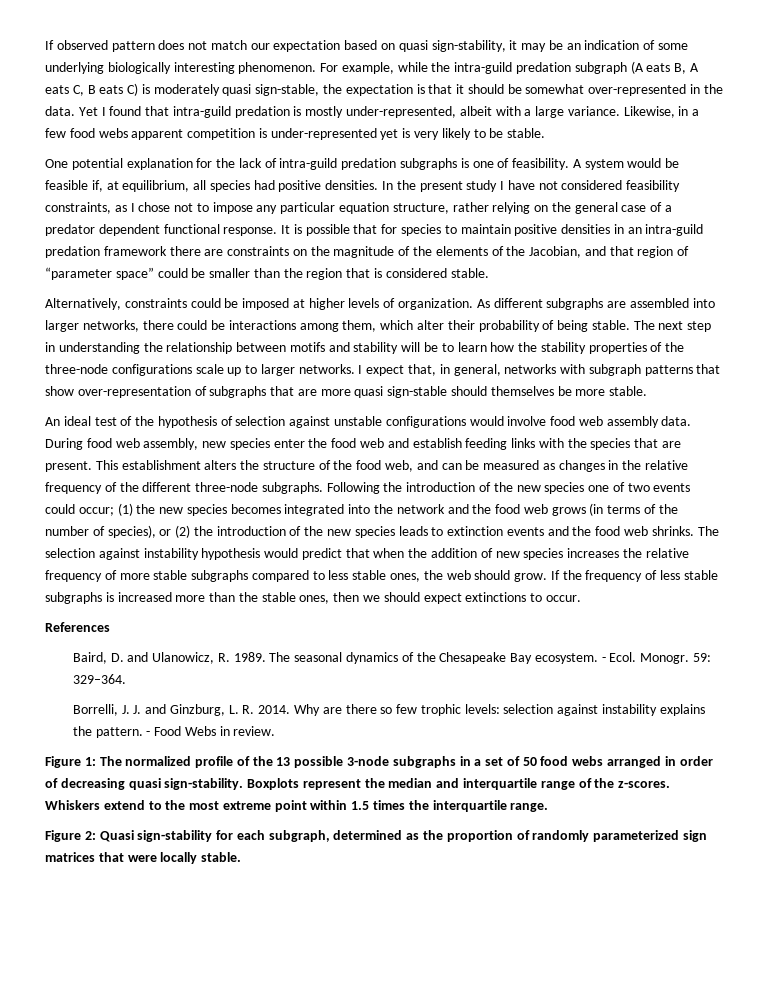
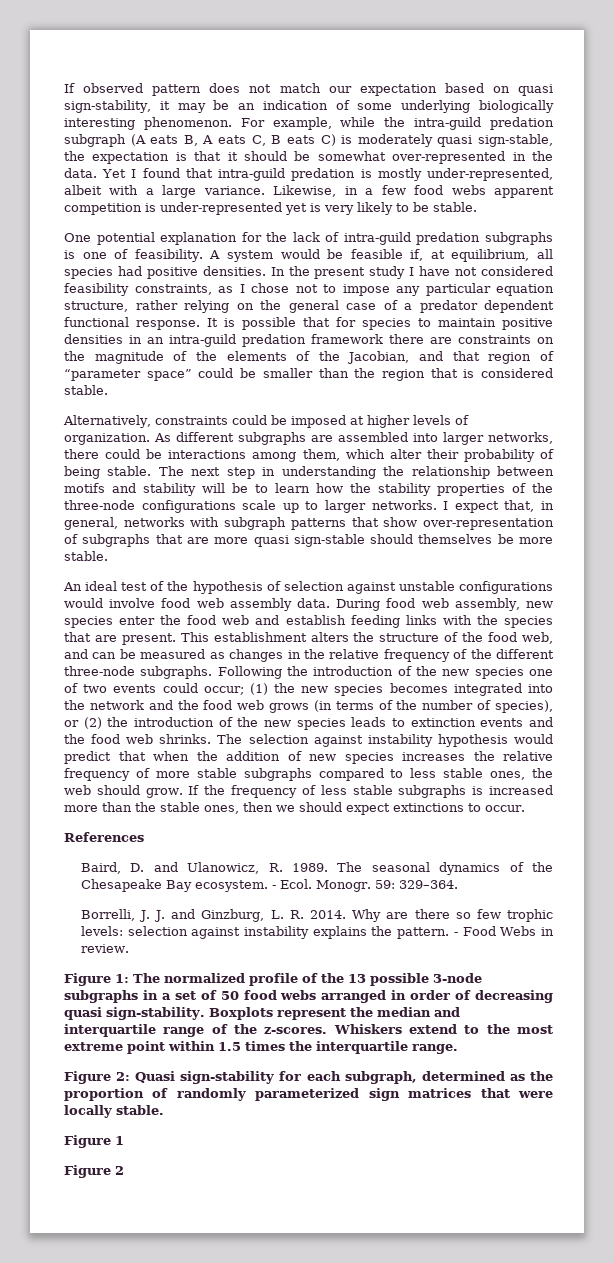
+ Figure 1
+ Figure 2

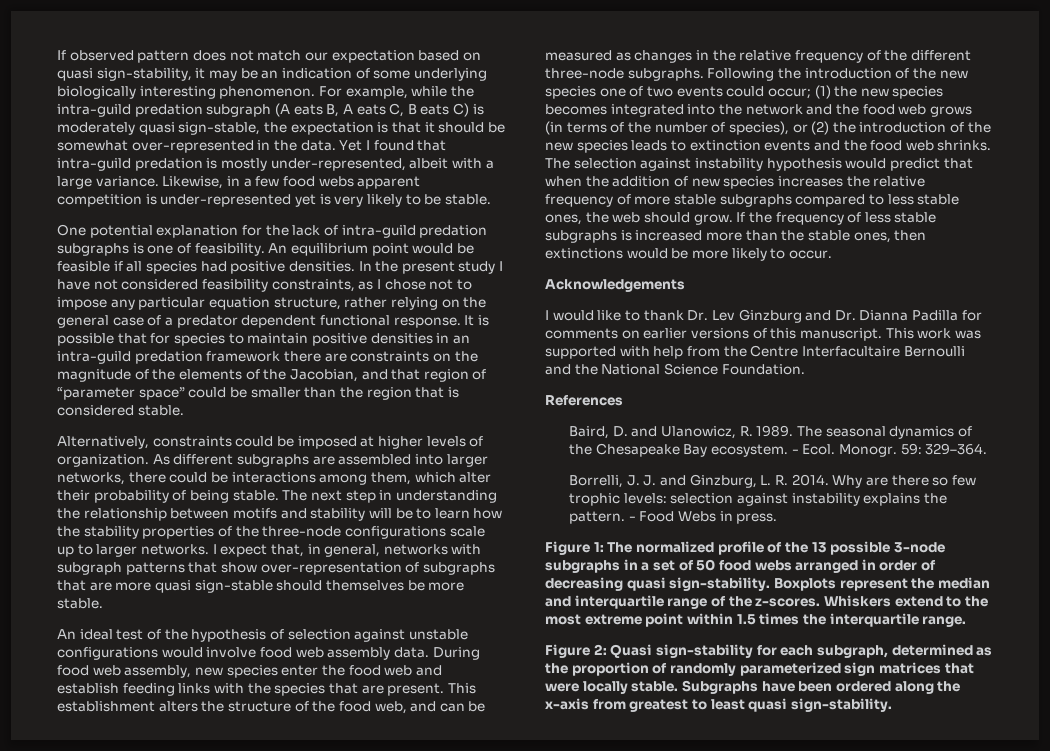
- A system would be feasible if, at equilibrium, all species had positive densities.
+ An equilibrium point would be feasible if all species had positive densities.
- If the frequency of less stable subgraphs is increased more than the stable ones, then we should expect extinctions to occur.
+ If the frequency of less stable subgraphs is increased more than the stable ones, then extinctions would be more likely to occur.
+ Acknowledgements
+ I would like to thank Dr. Lev Ginzburg and Dr. Dianna Padilla for comments on earlier versions of this manuscript. This work was supported with help from the Centre Interfacultaire Bernoulli and the National Science Foundation.
- - Food Webs in review.
+ - Food Webs in press.
- Figure 2: Quasi sign-stability for each subgraph, determined as the proportion of randomly parameterized sign matrices that were locally stable.
- Figure 1
- Figure 2
+ Figure 2: Quasi sign-stability for each subgraph, determined as the proportion of randomly parameterized sign matrices that were locally stable. Subgraphs have been ordered along the x-axis from greatest to least quasi sign-stability.

